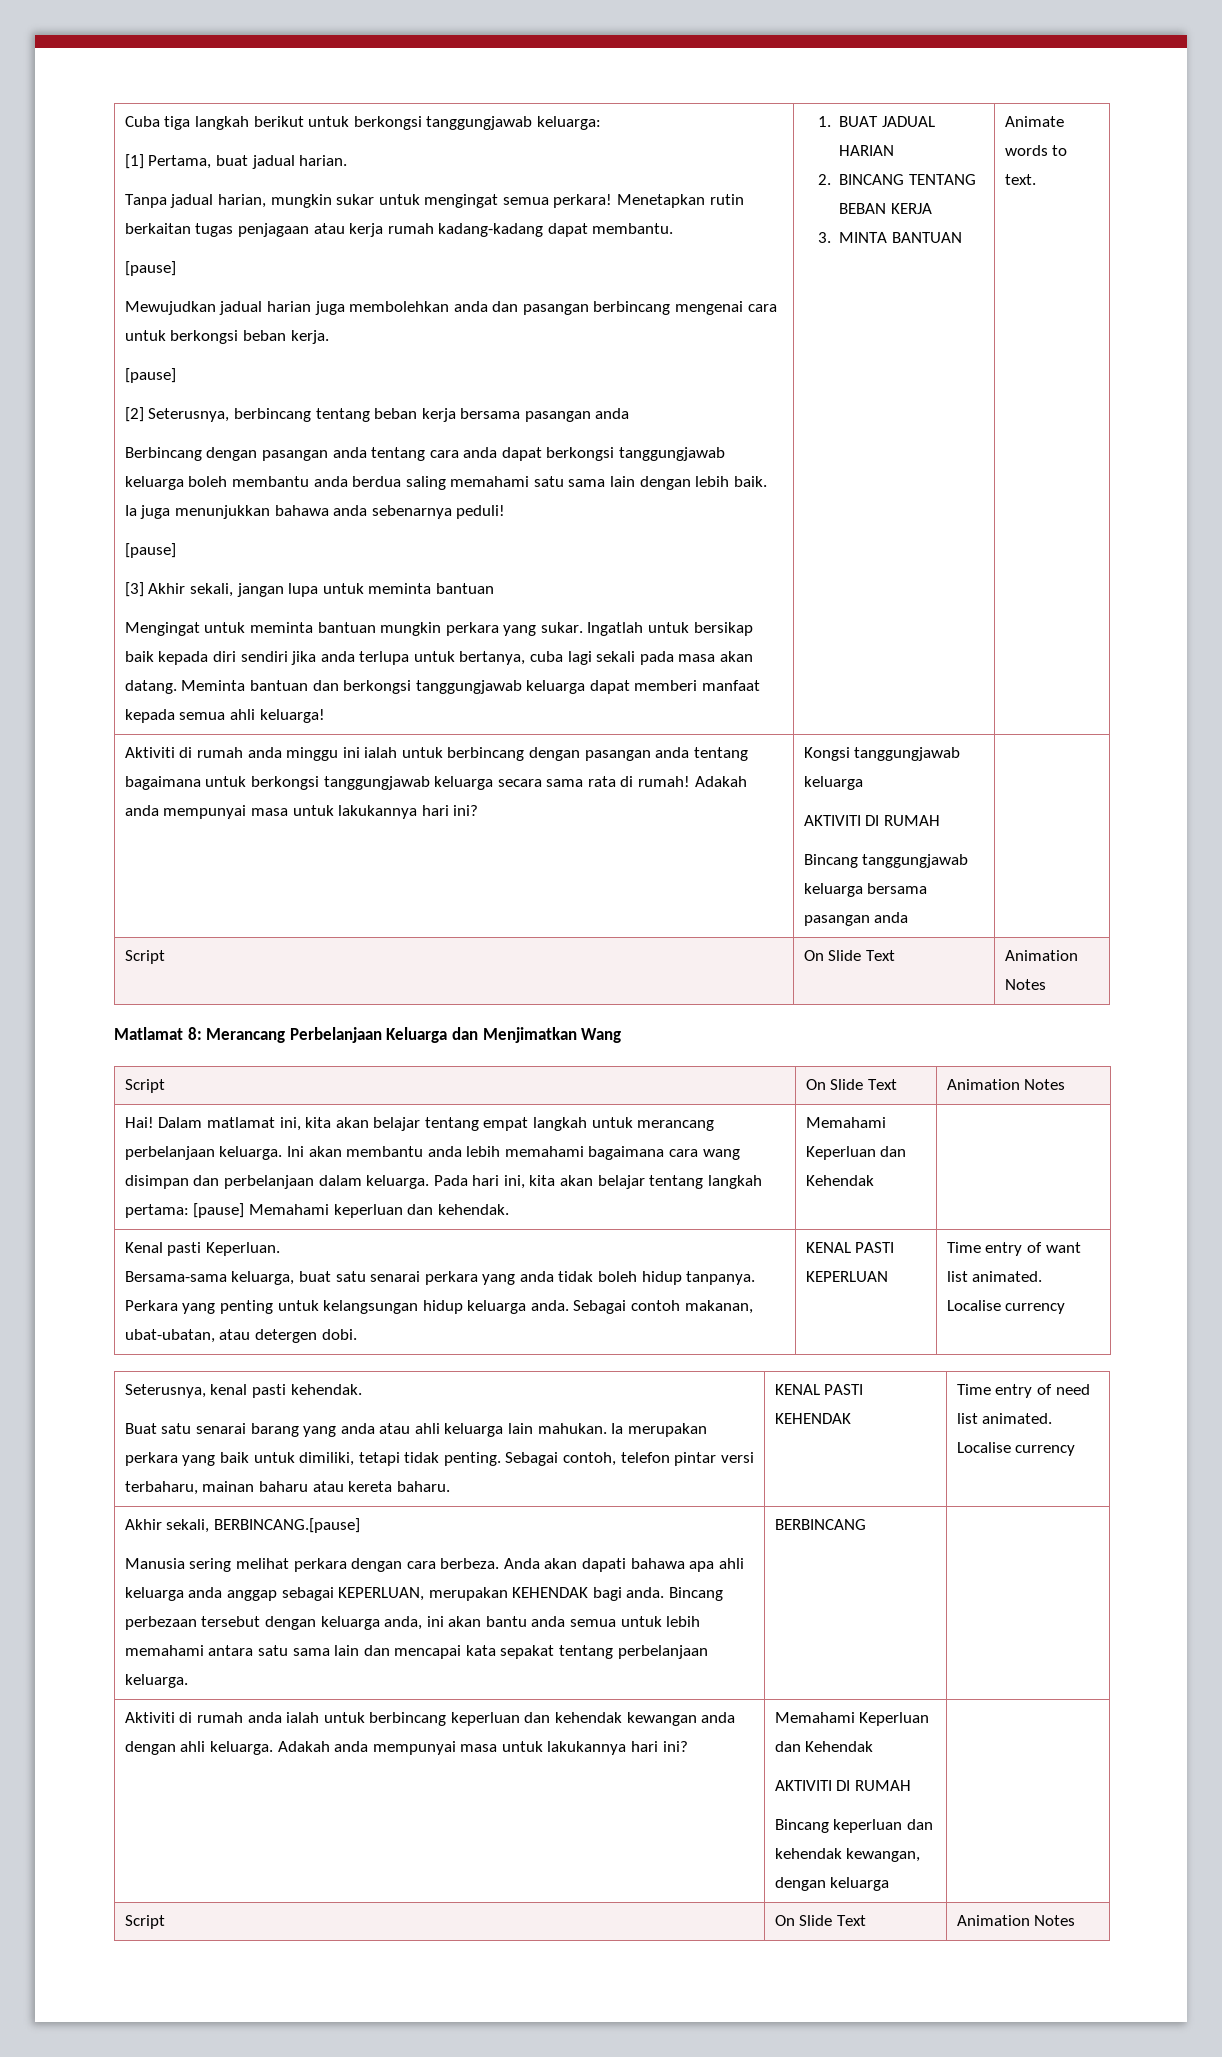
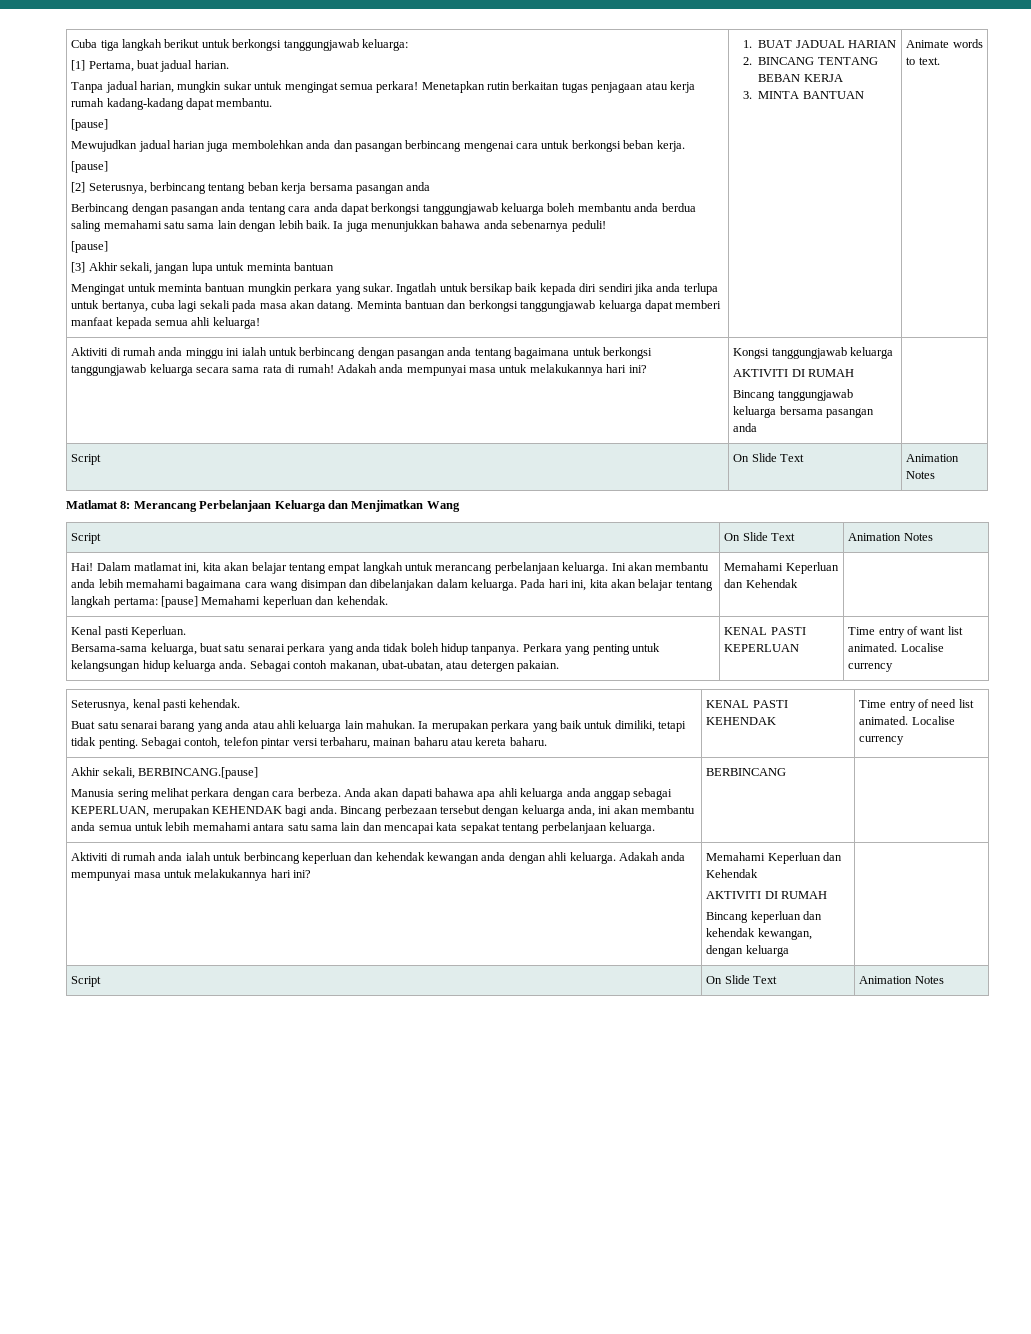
- Aktiviti di rumah anda minggu ini ialah untuk berbincang dengan pasangan anda tentang bagaimana untuk berkongsi tanggungjawab keluarga secara sama rata di rumah! Adakah anda mempunyai masa untuk lakukannya hari ini?
+ Aktiviti di rumah anda minggu ini ialah untuk berbincang dengan pasangan anda tentang bagaimana untuk berkongsi tanggungjawab keluarga secara sama rata di rumah! Adakah anda mempunyai masa untuk melakukannya hari ini?
- Ini akan membantu anda lebih memahami bagaimana cara wang disimpan dan perbelanjaan dalam keluarga.
+ Ini akan membantu anda lebih memahami bagaimana cara wang disimpan dan dibelanjakan dalam keluarga.
- Sebagai contoh makanan, ubat-ubatan, atau detergen dobi.
+ Sebagai contoh makanan, ubat-ubatan, atau detergen pakaian.
- Bincang perbezaan tersebut dengan keluarga anda, ini akan bantu anda semua untuk lebih memahami antara satu sama lain dan mencapai kata sepakat tentang perbelanjaan keluarga.
+ Bincang perbezaan tersebut dengan keluarga anda, ini akan membantu anda semua untuk lebih memahami antara satu sama lain dan mencapai kata sepakat tentang perbelanjaan keluarga.
- Aktiviti di rumah anda ialah untuk berbincang keperluan dan kehendak kewangan anda dengan ahli keluarga. Adakah anda mempunyai masa untuk lakukannya hari ini? | Memahami Keperluan dan Kehendak
+ Aktiviti di rumah anda ialah untuk berbincang keperluan dan kehendak kewangan anda dengan ahli keluarga. Adakah anda mempunyai masa untuk melakukannya hari ini? | Memahami Keperluan dan Kehendak

